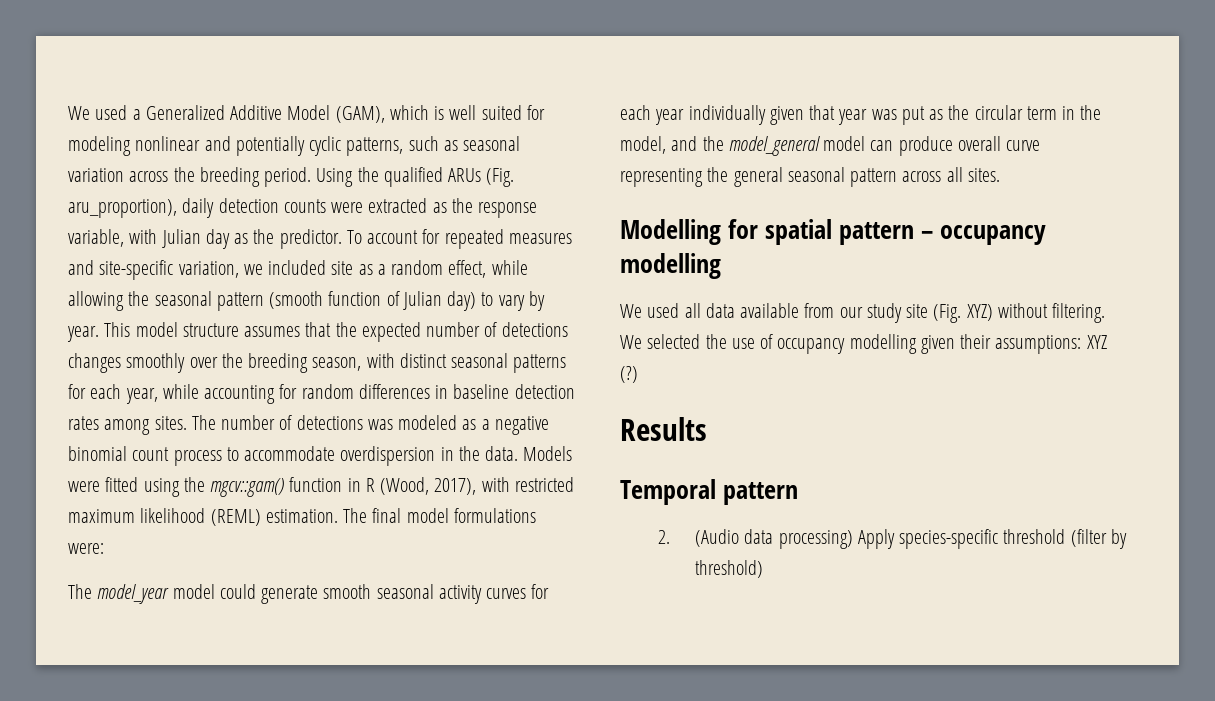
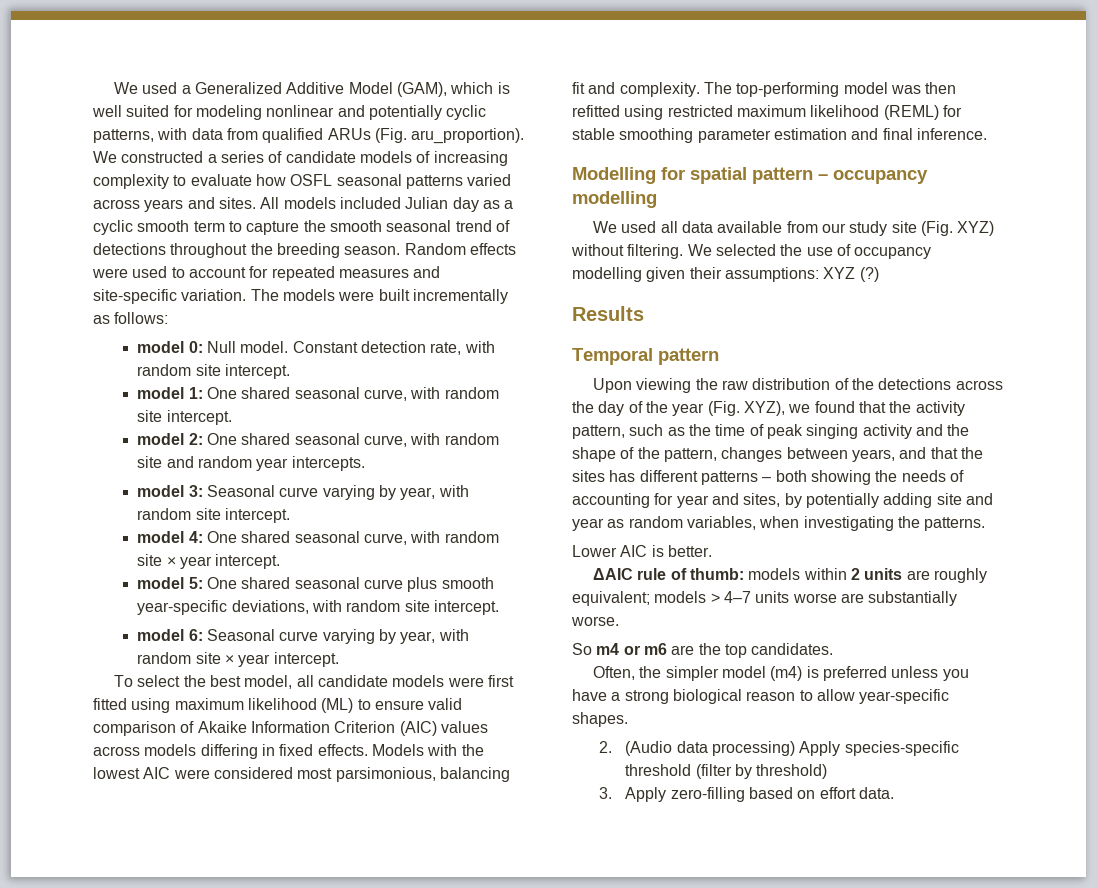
- We used a Generalized Additive Model (GAM), which is well suited for modeling nonlinear and potentially cyclic patterns, such as seasonal variation across the breeding period. Using the qualified ARUs (Fig. aru_proportion), daily detection counts were extracted as the response variable, with Julian day as the predictor. To account for repeated measures and site-specific variation, we included site as a random effect, while allowing the seasonal pattern (smooth function of Julian day) to vary by year. This model structure assumes that the expected number of detections changes smoothly over the breeding season, with distinct seasonal patterns for each year, while accounting for random differences in baseline detection rates among sites. The number of detections was modeled as a negative binomial count process to accommodate overdispersion in the data. Models were fitted using the mgcv::gam() function in R (Wood, 2017), with restricted maximum likelihood (REML) estimation. The final model formulations were:
- The model_year model could generate smooth seasonal activity curves for each year individually given that year was put as the circular term in the model, and the model_general model can produce overall curve representing the general seasonal pattern across all sites.
+ We used a Generalized Additive Model (GAM), which is well suited for modeling nonlinear and potentially cyclic patterns, with data from qualified ARUs (Fig. aru_proportion). We constructed a series of candidate models of increasing complexity to evaluate how OSFL seasonal patterns varied across years and sites. All models included Julian day as a cyclic smooth term to capture the smooth seasonal trend of detections throughout the breeding season. Random effects were used to account for repeated measures and site-specific variation. The models were built incrementally as follows:
+ model 0: Null model. Constant detection rate, with random site intercept.
+ model 1: One shared seasonal curve, with random site intercept.
+ model 2: One shared seasonal curve, with random site and random year intercepts.
+ model 3: Seasonal curve varying by year, with random site intercept.
+ model 4: One shared seasonal curve, with random site × year intercept.
+ model 5: One shared seasonal curve plus smooth year-specific deviations, with random site intercept.
+ model 6: Seasonal curve varying by year, with random site × year intercept.
+ To select the best model, all candidate models were first fitted using maximum likelihood (ML) to ensure valid comparison of Akaike Information Criterion (AIC) values across models differing in fixed effects. Models with the lowest AIC were considered most parsimonious, balancing fit and complexity. The top-performing model was then refitted using restricted maximum likelihood (REML) for stable smoothing parameter estimation and final inference.
+ Upon viewing the raw distribution of the detections across the day of the year (Fig. XYZ), we found that the activity pattern, such as the time of peak singing activity and the shape of the pattern, changes between years, and that the sites has different patterns – both showing the needs of accounting for year and sites, by potentially adding site and year as random variables, when investigating the patterns.
+ Lower AIC is better.
+ ΔAIC rule of thumb: models within 2 units are roughly equivalent; models > 4–7 units worse are substantially worse.
+ So m4 or m6 are the top candidates.
+ Often, the simpler model (m4) is preferred unless you have a strong biological reason to allow year-specific shapes.
+ 3. Apply zero-filling based on effort data.

